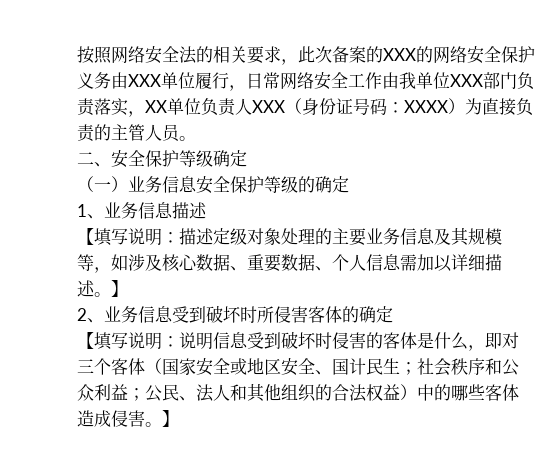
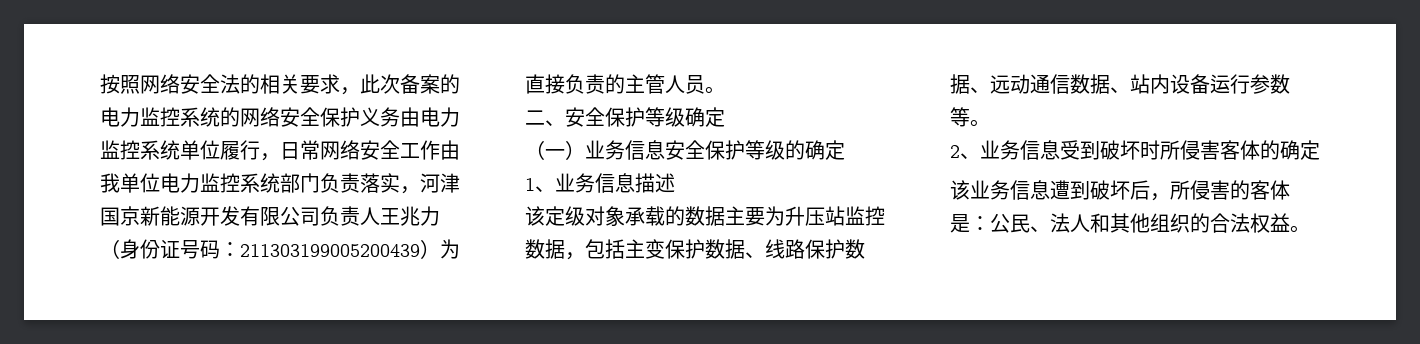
- 按照网络安全法的相关要求，此次备案的XXX的网络安全保护义务由XXX单位履行，日常网络安全工作由我单位XXX部门负责落实，XX单位负责人XXX（身份证号码：XXXX）为直接负责的主管人员。
+ 按照网络安全法的相关要求，此次备案的电力监控系统的网络安全保护义务由电力监控系统单位履行，日常网络安全工作由我单位电力监控系统部门负责落实，河津国京新能源开发有限公司负责人王兆力（身份证号码：211303199005200439）为直接负责的主管人员。
- 【填写说明：描述定级对象处理的主要业务信息及其规模等，如涉及核心数据、重要数据、个人信息需加以详细描述。】
+ 该定级对象承载的数据主要为升压站监控数据，包括主变保护数据、线路保护数据、远动通信数据、站内设备运行参数等。
- 【填写说明：说明信息受到破坏时侵害的客体是什么，即对三个客体（国家安全或地区安全、国计民生；社会秩序和公众利益；公民、法人和其他组织的合法权益）中的哪些客体造成侵害。】
+ 该业务信息遭到破坏后，所侵害的客体是：公民、法人和其他组织的合法权益。

